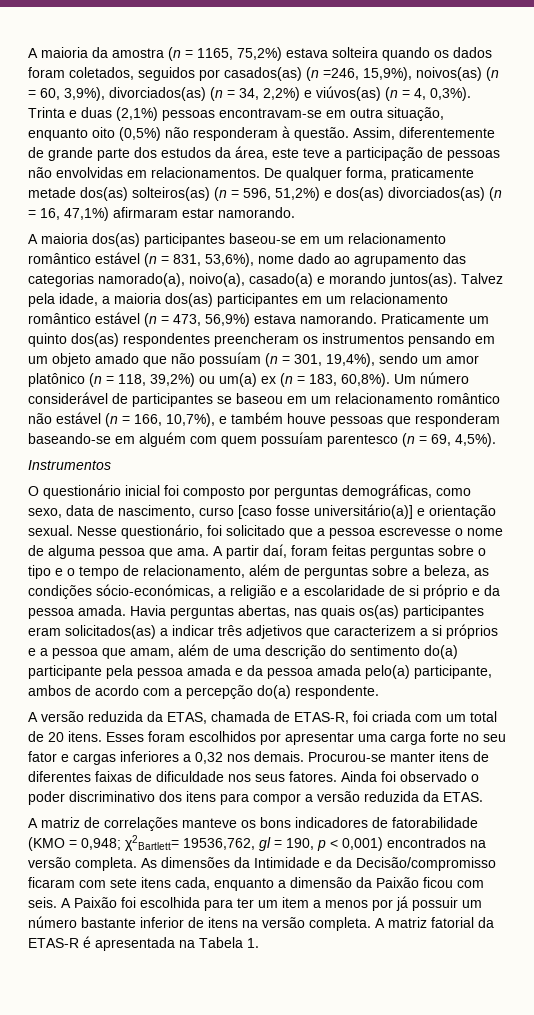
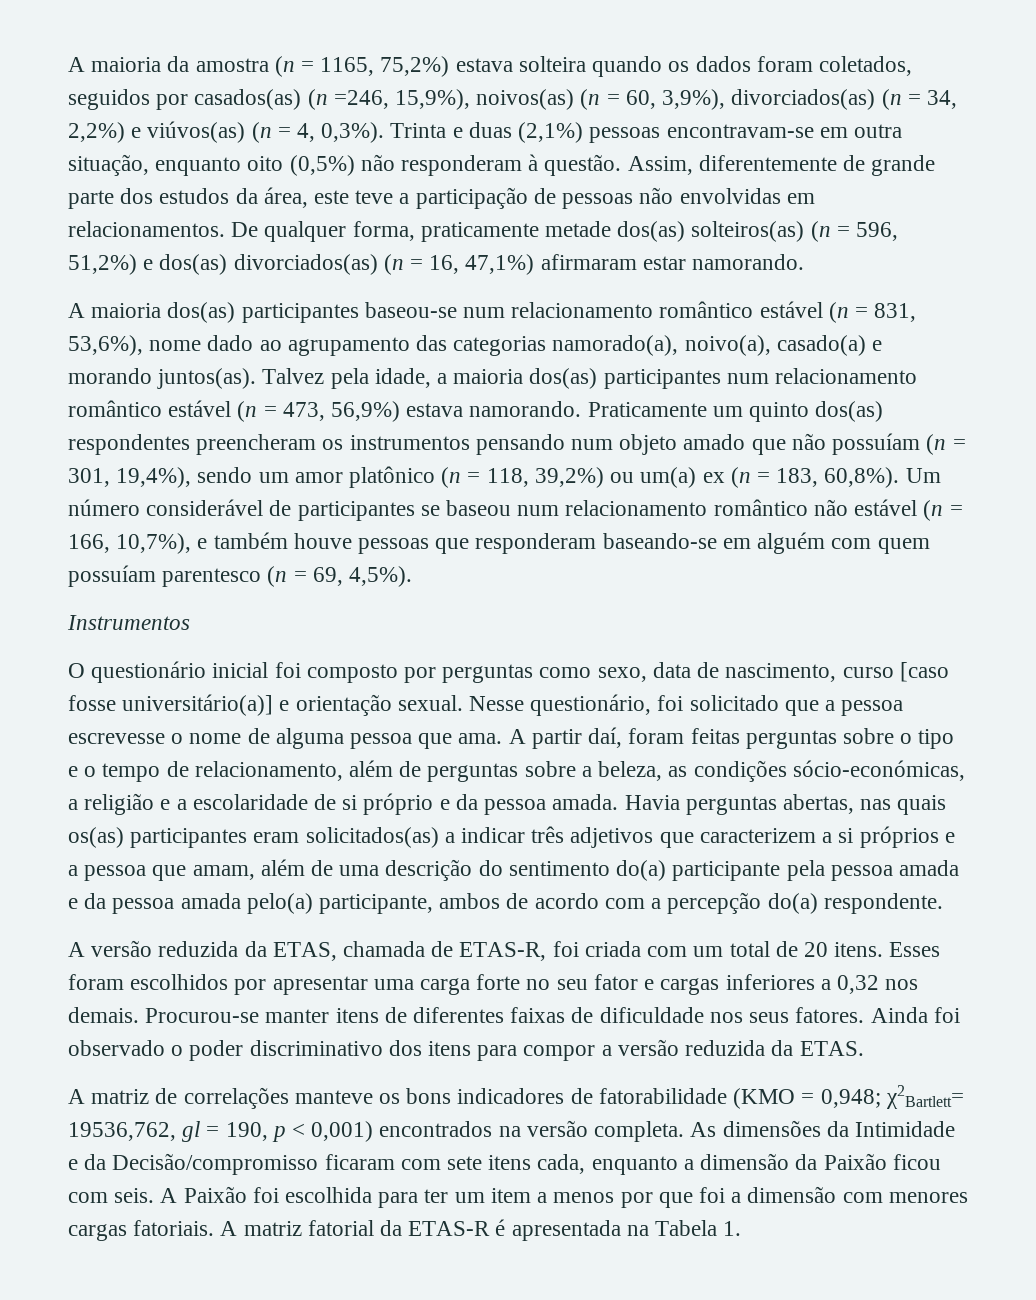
- A maioria dos(as) participantes baseou-se em um relacionamento romântico estável (n = 831, 53,6%), nome dado ao agrupamento das categorias namorado(a), noivo(a), casado(a) e morando juntos(as).
+ A maioria dos(as) participantes baseou-se num relacionamento romântico estável (n = 831, 53,6%), nome dado ao agrupamento das categorias namorado(a), noivo(a), casado(a) e morando juntos(as).
- Talvez pela idade, a maioria dos(as) participantes em um relacionamento romântico estável (n = 473, 56,9%) estava namorando.
+ Talvez pela idade, a maioria dos(as) participantes num relacionamento romântico estável (n = 473, 56,9%) estava namorando.
- Praticamente um quinto dos(as) respondentes preencheram os instrumentos pensando em um objeto amado que não possuíam (n = 301, 19,4%), sendo um amor platônico (n = 118, 39,2%) ou um(a) ex (n = 183, 60,8%).
+ Praticamente um quinto dos(as) respondentes preencheram os instrumentos pensando num objeto amado que não possuíam (n = 301, 19,4%), sendo um amor platônico (n = 118, 39,2%) ou um(a) ex (n = 183, 60,8%).
- Um número considerável de participantes se baseou em um relacionamento romântico não estável (n = 166, 10,7%), e também houve pessoas que responderam baseando-se em alguém com quem possuíam parentesco (n = 69, 4,5%).
+ Um número considerável de participantes se baseou num relacionamento romântico não estável (n = 166, 10,7%), e também houve pessoas que responderam baseando-se em alguém com quem possuíam parentesco (n = 69, 4,5%).
- O questionário inicial foi composto por perguntas demográficas, como sexo, data de nascimento, curso [caso fosse universitário(a)] e orientação sexual.
+ O questionário inicial foi composto por perguntas como sexo, data de nascimento, curso [caso fosse universitário(a)] e orientação sexual.
- A Paixão foi escolhida para ter um item a menos por já possuir um número bastante inferior de itens na versão completa.
+ A Paixão foi escolhida para ter um item a menos por que foi a dimensão com menores cargas fatoriais.

